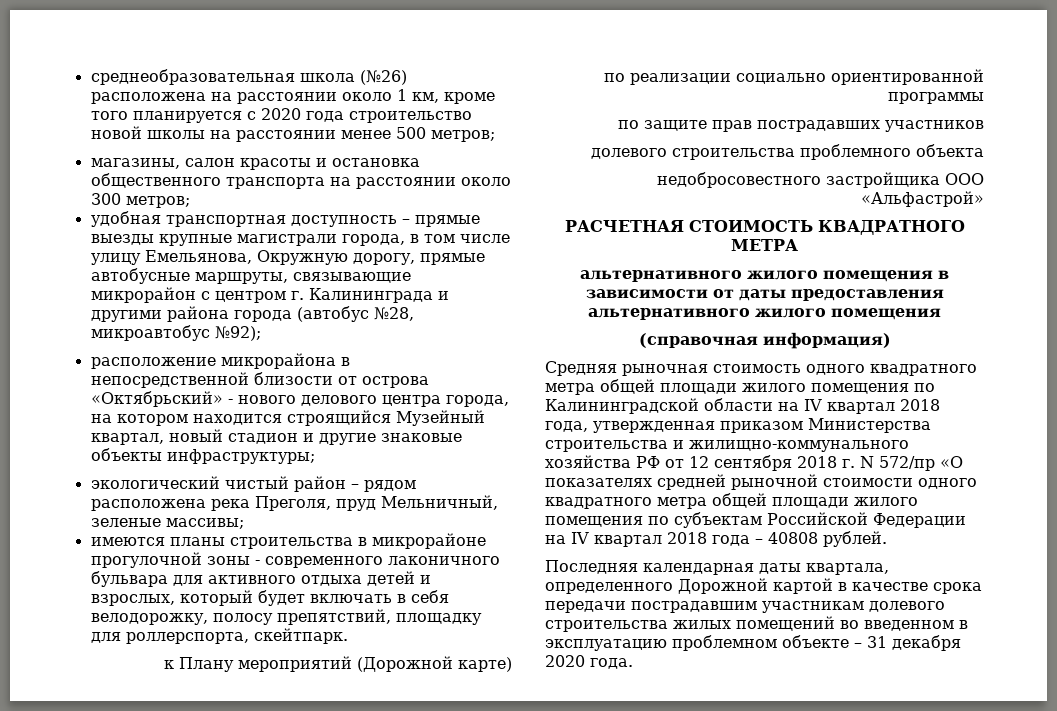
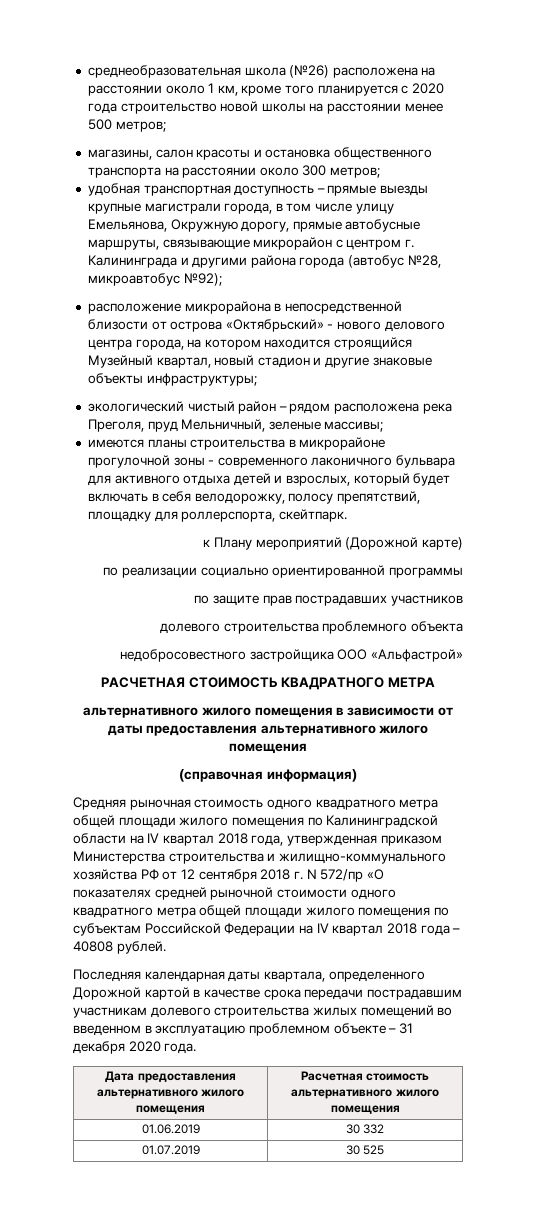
+ Дата предоставления альтернативного жилого помещения | Расчетная стоимость альтернативного жилого помещения
+ 01.06.2019 | 30 332
+ 01.07.2019 | 30 525

